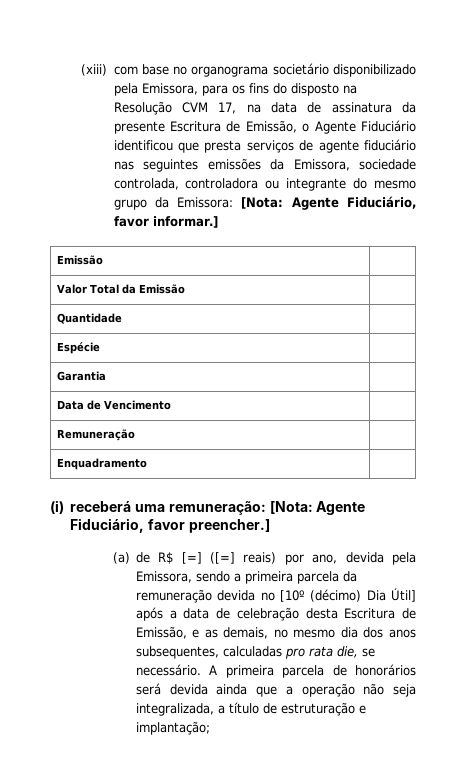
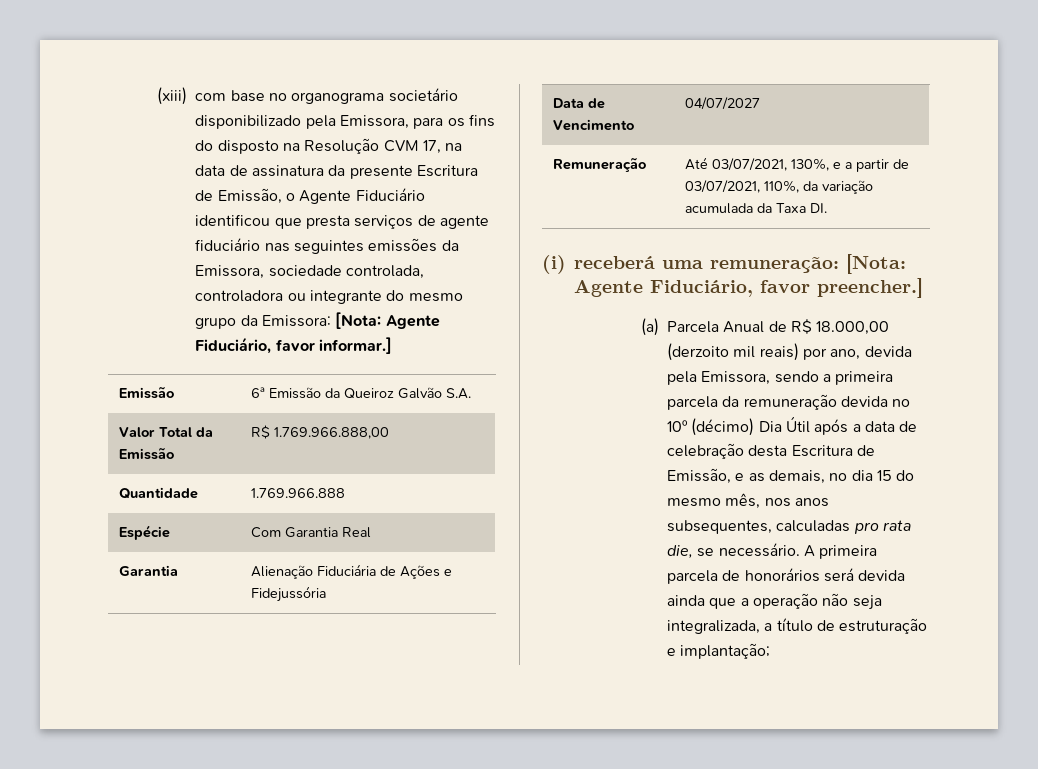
  (xiii) com base no organograma societário disponibilizado pela Emissora, para os fins do disposto na Resolução CVM 17, na data de assinatura da presente Escritura de Emissão, o Agente Fiduciário identificou que presta serviços de agente fiduciário nas seguintes emissões da Emissora, sociedade controlada, controladora ou integrante do mesmo grupo da Emissora: [Nota: Agente Fiduciário, favor informar.]
- Emissão |
+ Emissão | 6ª Emissão da Queiroz Galvão S.A.
- Valor Total da Emissão |
+ Valor Total da Emissão | R$ 1.769.966.888,00
- Quantidade |
+ Quantidade | 1.769.966.888
- Espécie |
- Garantia |
+ Espécie | Com Garantia Real
+ Garantia | Alienação Fiduciária de Ações e Fidejussória
- Data de Vencimento |
+ Data de Vencimento | 04/07/2027
- Remuneração |
- Enquadramento |
+ Remuneração | Até 03/07/2021, 130%, e a partir de 03/07/2021, 110%, da variação acumulada da Taxa DI.
- (a) de R$ [=] ([=] reais) por ano, devida pela Emissora, sendo a primeira parcela da remuneração devida no [10º (décimo) Dia Útil] após a data de celebração desta Escritura de Emissão, e as demais, no mesmo dia dos anos subsequentes, calculadas pro rata die, se necessário.
+ (a) Parcela Anual de R$ 18.000,00 (derzoito mil reais) por ano, devida pela Emissora, sendo a primeira parcela da remuneração devida no 10º (décimo) Dia Útil após a data de celebração desta Escritura de Emissão, e as demais, no dia 15 do mesmo mês, nos anos subsequentes, calculadas pro rata die, se necessário.

